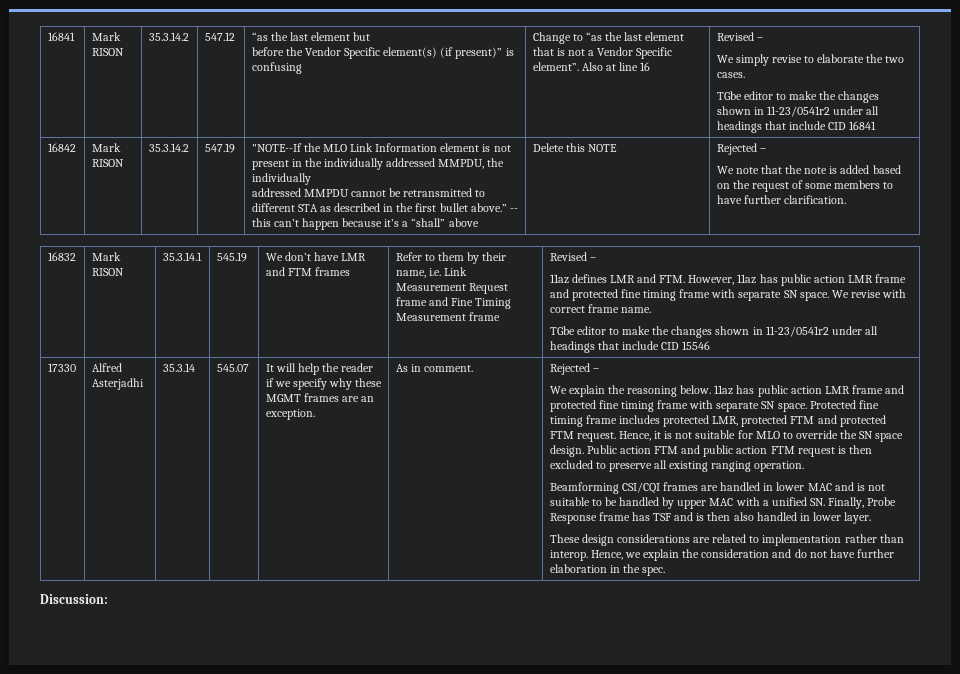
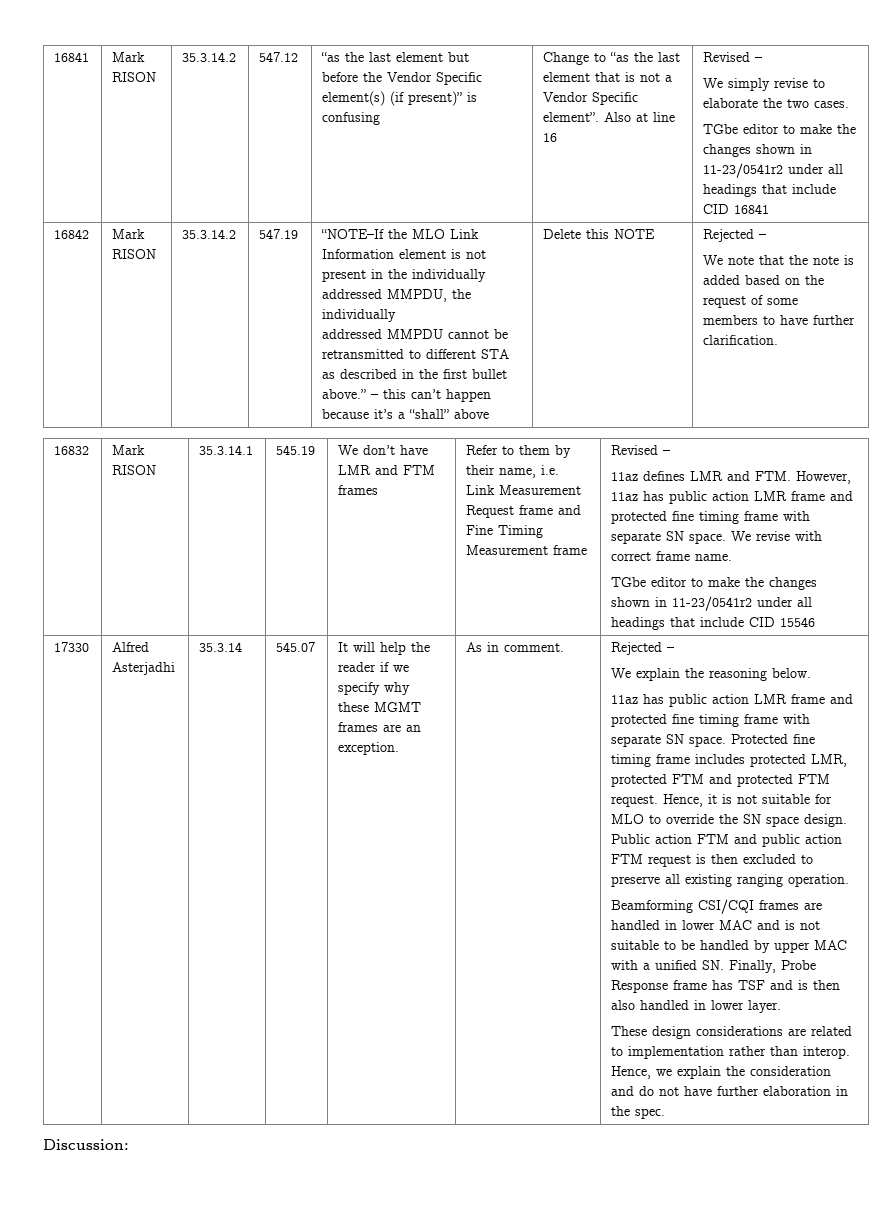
- "NOTE--If the MLO Link Information element is not present in the individually addressed MMPDU, the individually
+ “NOTE–If the MLO Link Information element is not present in the individually addressed MMPDU, the individually
- -- this can’t happen because it’s a “shall” above
+ – this can’t happen because it’s a “shall” above
- We explain the reasoning below. 11az has public action LMR frame and protected fine timing frame with separate SN space.
+ We explain the reasoning below.
+ 11az has public action LMR frame and protected fine timing frame with separate SN space.

